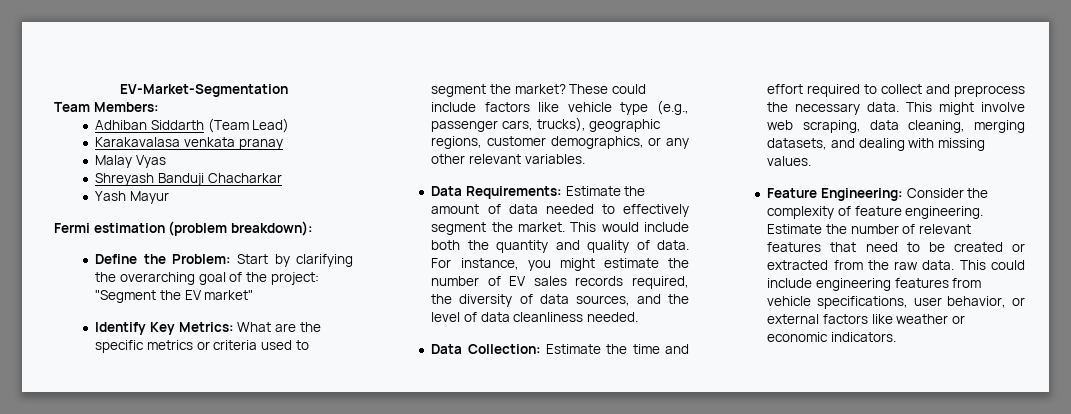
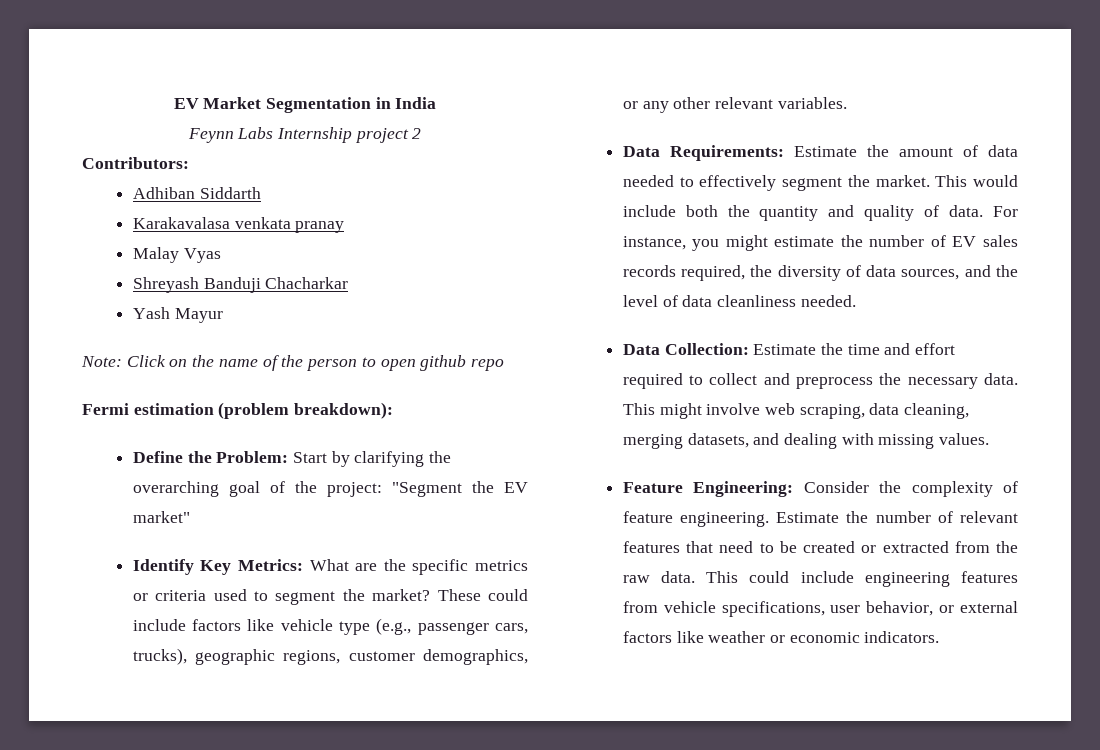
- EV-Market-Segmentation
- Team Members:
+ EV Market Segmentation in India
+ Feynn Labs Internship project 2
+ Contributors:
- Adhiban Siddarth (Team Lead)
+ Adhiban Siddarth
+ Note: Click on the name of the person to open github repo

